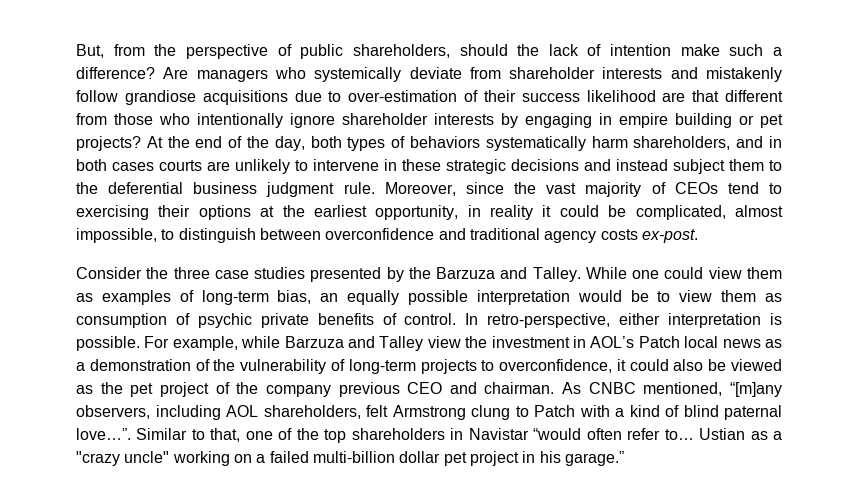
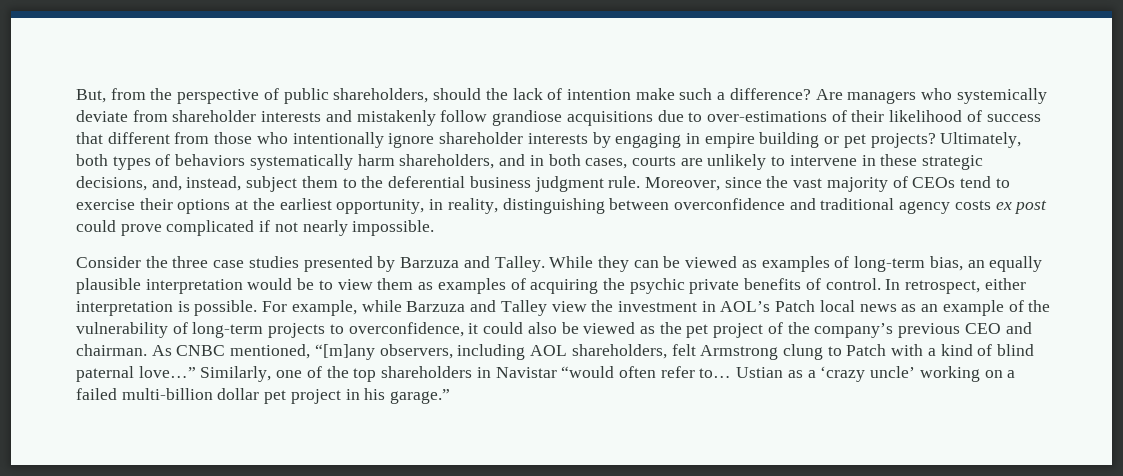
- Are managers who systemically deviate from shareholder interests and mistakenly follow grandiose acquisitions due to over-estimation of their success likelihood are that different from those who intentionally ignore shareholder interests by engaging in empire building or pet projects?
+ Are managers who systemically deviate from shareholder interests and mistakenly follow grandiose acquisitions due to over-estimations of their likelihood of success that different from those who intentionally ignore shareholder interests by engaging in empire building or pet projects?
- At the end of the day, both types of behaviors systematically harm shareholders, and in both cases courts are unlikely to intervene in these strategic decisions and instead subject them to the deferential business judgment rule.
+ Ultimately, both types of behaviors systematically harm shareholders, and in both cases, courts are unlikely to intervene in these strategic decisions, and, instead, subject them to the deferential business judgment rule.
- Moreover, since the vast majority of CEOs tend to exercising their options at the earliest opportunity, in reality it could be complicated, almost impossible, to distinguish between overconfidence and traditional agency costs ex-post.
+ Moreover, since the vast majority of CEOs tend to exercise their options at the earliest opportunity, in reality, distinguishing between overconfidence and traditional agency costs ex post could prove complicated if not nearly impossible.
- Consider the three case studies presented by the Barzuza and Talley.
+ Consider the three case studies presented by Barzuza and Talley.
- While one could view them as examples of long-term bias, an equally possible interpretation would be to view them as consumption of psychic private benefits of control.
+ While they can be viewed as examples of long-term bias, an equally plausible interpretation would be to view them as examples of acquiring the psychic private benefits of control.
- In retro-perspective, either interpretation is possible.
+ In retrospect, either interpretation is possible.
- For example, while Barzuza and Talley view the investment in AOL’s Patch local news as a demonstration of the vulnerability of long-term projects to overconfidence, it could also be viewed as the pet project of the company previous CEO and chairman.
+ For example, while Barzuza and Talley view the investment in AOL’s Patch local news as an example of the vulnerability of long-term projects to overconfidence, it could also be viewed as the pet project of the company’s previous CEO and chairman.
- As CNBC mentioned, “[m]any observers, including AOL shareholders, felt Armstrong clung to Patch with a kind of blind paternal love…”. Similar to that, one of the top shareholders in Navistar “would often refer to…
+ As CNBC mentioned, “[m]any observers, including AOL shareholders, felt Armstrong clung to Patch with a kind of blind paternal love…” Similarly, one of the top shareholders in Navistar “would often refer to…
- Ustian as a "crazy uncle" working on a failed multi-billion dollar pet project in his garage.”
+ Ustian as a ‘crazy uncle’ working on a failed multi-billion dollar pet project in his garage.”

